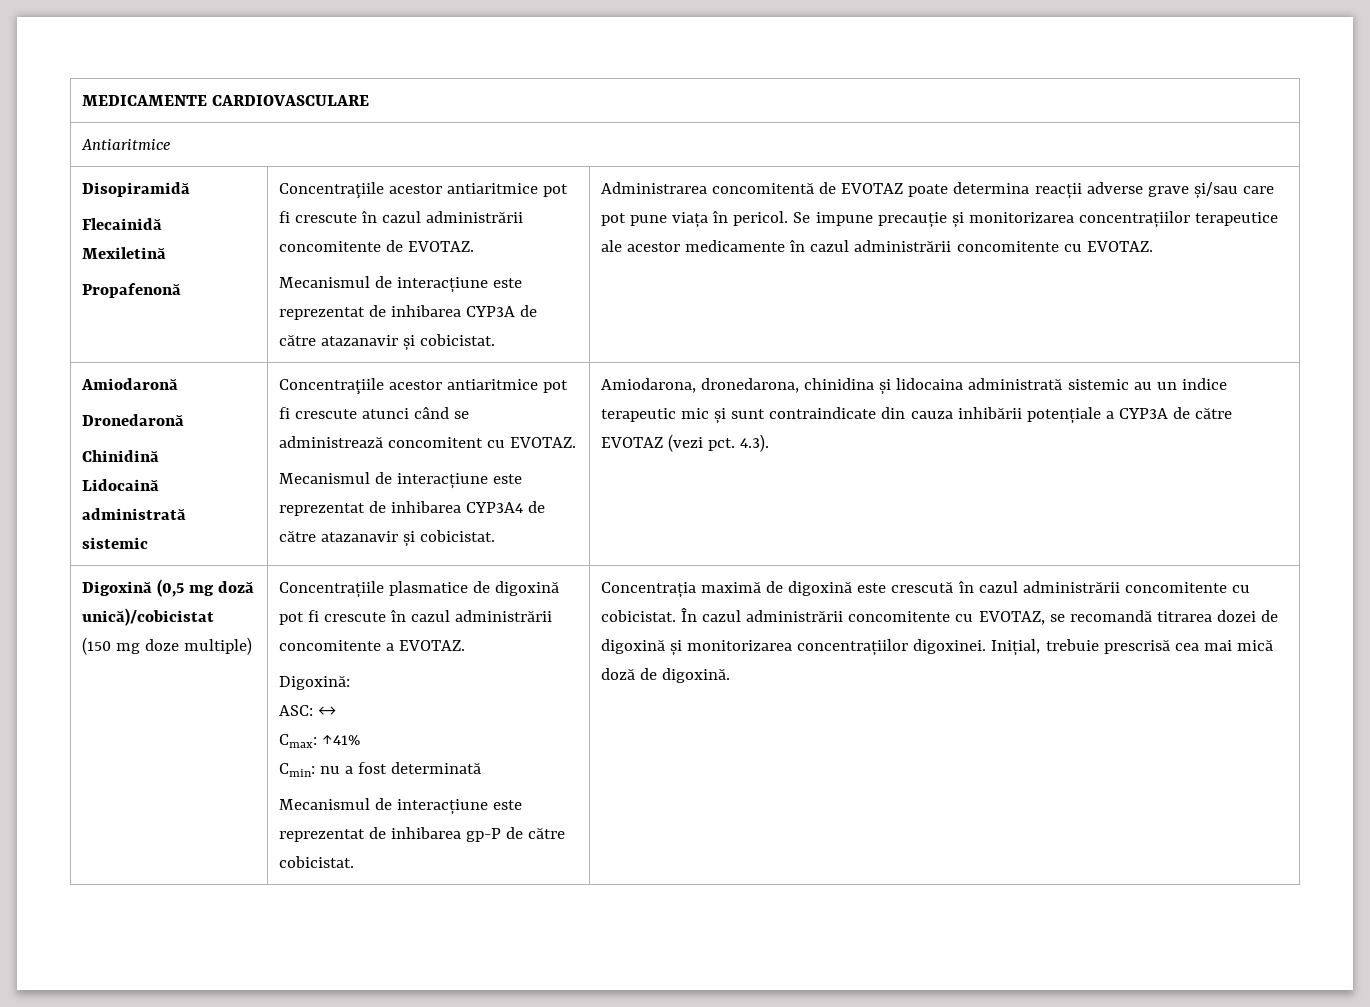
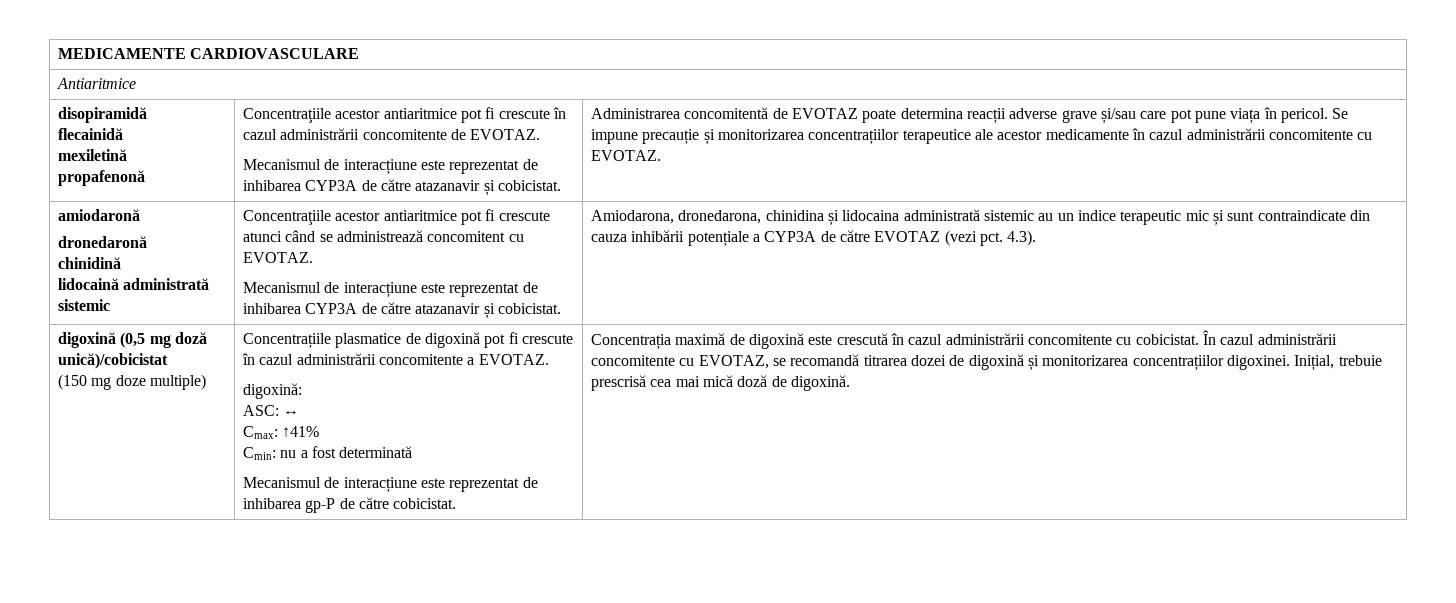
- Disopiramidă
- Flecainidă
- Mexiletină
- Propafenonă
+ disopiramidă
+ flecainidă
+ mexiletină
+ propafenonă
- Amiodaronă
- Dronedaronă
- Chinidină
- Lidocaină administrată sistemic
+ amiodaronă
+ dronedaronă
+ chinidină
+ lidocaină administrată sistemic
  Concentraţiile acestor antiaritmice pot fi crescute atunci când se administrează concomitent cu EVOTAZ.
- Mecanismul de interacțiune este reprezentat de inhibarea CYP3A4 de către atazanavir și cobicistat.
+ Mecanismul de interacțiune este reprezentat de inhibarea CYP3A de către atazanavir și cobicistat.
- Digoxină (0,5 mg doză unică)/cobicistat
+ digoxină (0,5 mg doză unică)/cobicistat
- Digoxină:
+ digoxină:

